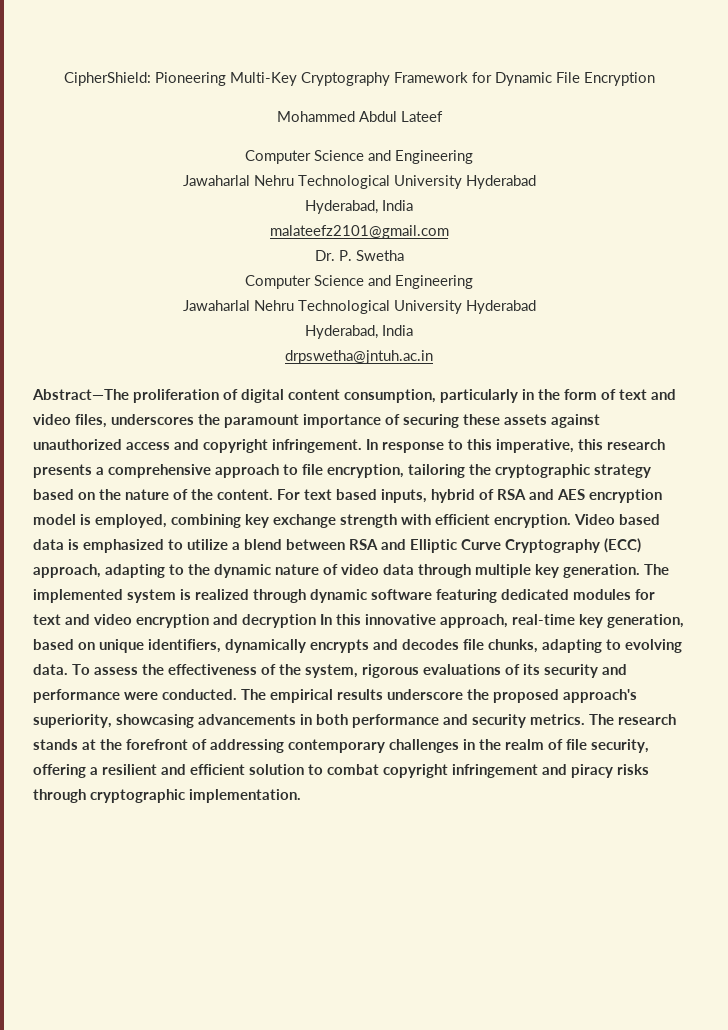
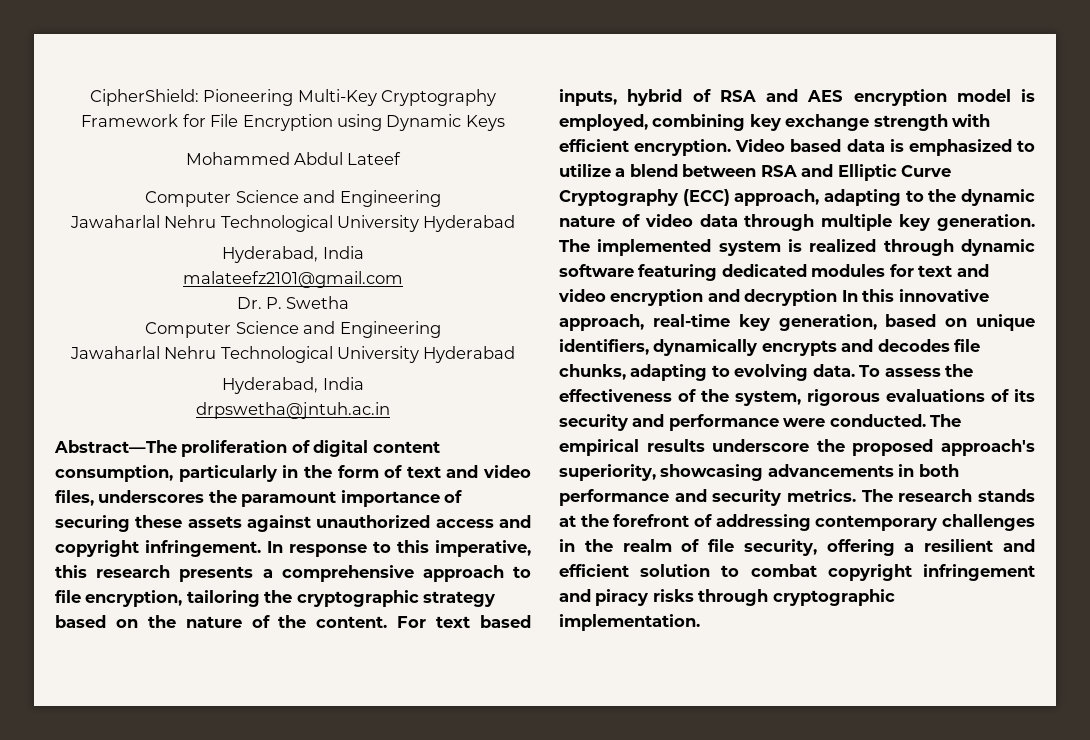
- CipherShield: Pioneering Multi-Key Cryptography Framework for Dynamic File Encryption
+ CipherShield: Pioneering Multi-Key Cryptography Framework for File Encryption using Dynamic Keys

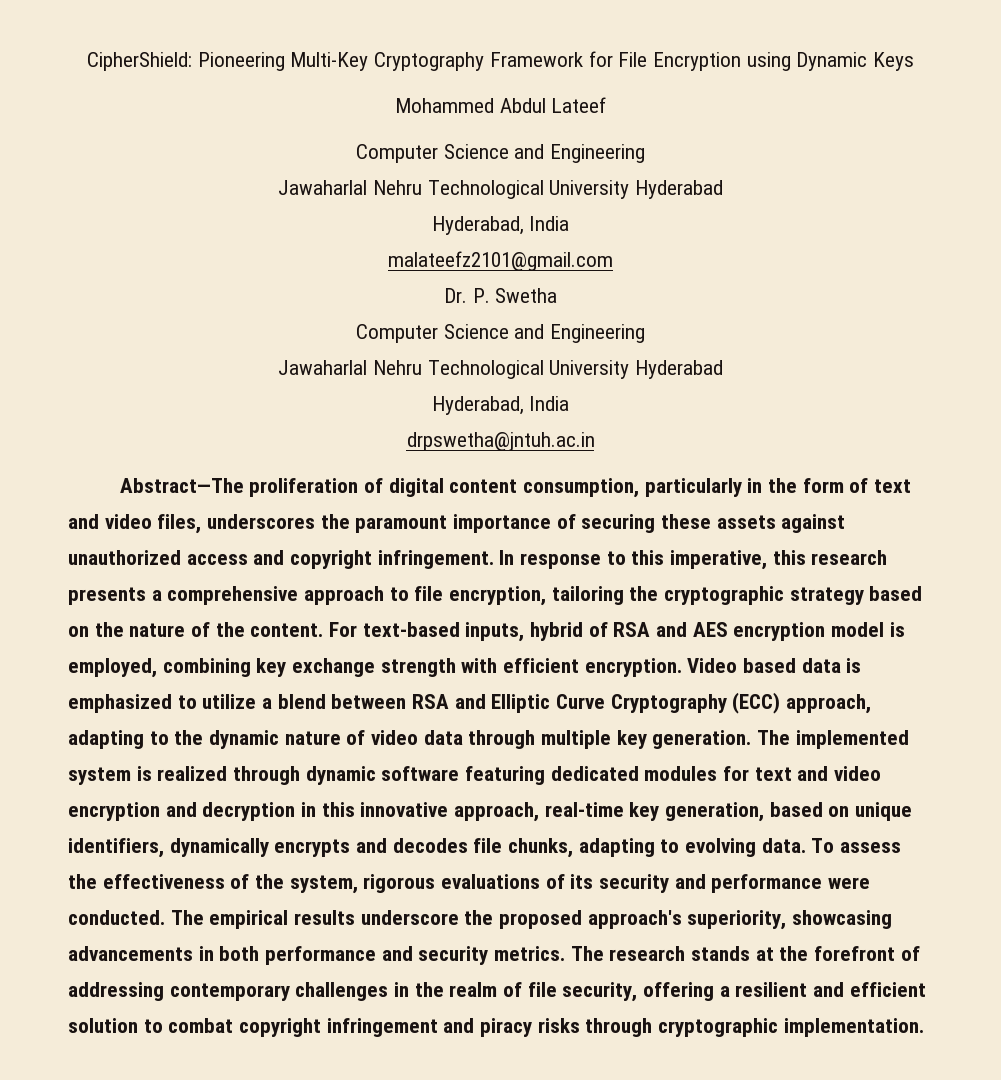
- For text based inputs, hybrid of RSA and AES encryption model is employed, combining key exchange strength with efficient encryption.
+ For text-based inputs, hybrid of RSA and AES encryption model is employed, combining key exchange strength with efficient encryption.
- The implemented system is realized through dynamic software featuring dedicated modules for text and video encryption and decryption In this innovative approach, real-time key generation, based on unique identifiers, dynamically encrypts and decodes file chunks, adapting to evolving data.
+ The implemented system is realized through dynamic software featuring dedicated modules for text and video encryption and decryption in this innovative approach, real-time key generation, based on unique identifiers, dynamically encrypts and decodes file chunks, adapting to evolving data.

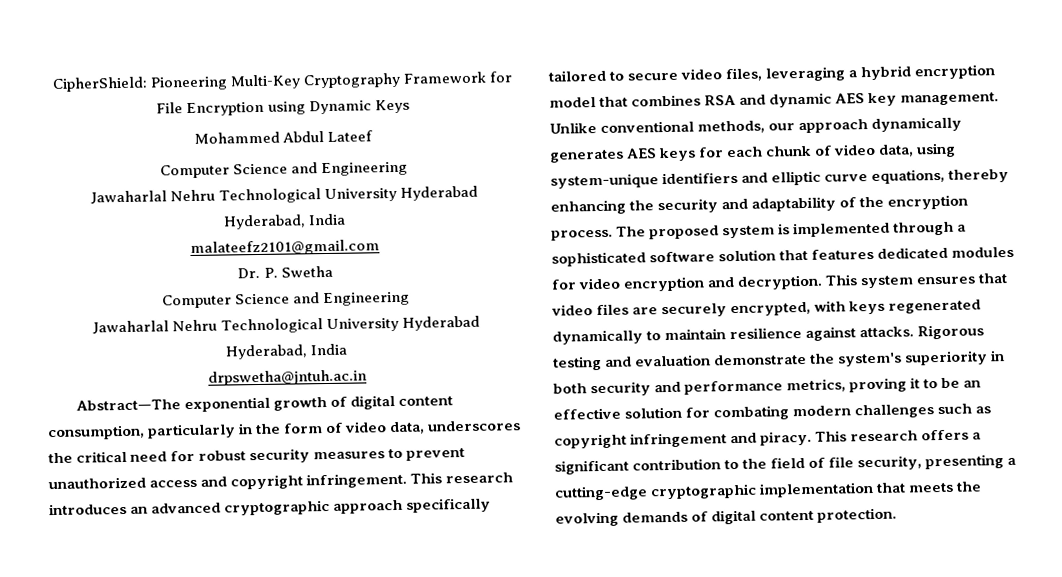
- Abstract—The proliferation of digital content consumption, particularly in the form of text and video files, underscores the paramount importance of securing these assets against unauthorized access and copyright infringement.
+ Abstract—The exponential growth of digital content consumption, particularly in the form of video data, underscores the critical need for robust security measures to prevent unauthorized access and copyright infringement.
- In response to this imperative, this research presents a comprehensive approach to file encryption, tailoring the cryptographic strategy based on the nature of the content. For text-based inputs, hybrid of RSA and AES encryption model is employed, combining key exchange strength with efficient encryption. Video based data is emphasized to utilize a blend between RSA and Elliptic Curve Cryptography (ECC) approach, adapting to the dynamic nature of video data through multiple key generation. The implemented system is realized through dynamic software featuring dedicated modules for text and video encryption and decryption in this innovative approach, real-time key generation, based on unique identifiers, dynamically encrypts and decodes file chunks, adapting to evolving data. To assess the effectiveness of the system, rigorous evaluations of its security and performance were conducted. The empirical results underscore the proposed approach's superiority, showcasing advancements in both performance and security metrics. The research stands at the forefront of addressing contemporary challenges in the realm of file security, offering a resilient and efficient solution to combat copyright infringement and piracy risks through cryptographic implementation.
+ This research introduces an advanced cryptographic approach specifically tailored to secure video files, leveraging a hybrid encryption model that combines RSA and dynamic AES key management. Unlike conventional methods, our approach dynamically generates AES keys for each chunk of video data, using system-unique identifiers and elliptic curve equations, thereby enhancing the security and adaptability of the encryption process. The proposed system is implemented through a sophisticated software solution that features dedicated modules for video encryption and decryption. This system ensures that video files are securely encrypted, with keys regenerated dynamically to maintain resilience against attacks. Rigorous testing and evaluation demonstrate the system's superiority in both security and performance metrics, proving it to be an effective solution for combating modern challenges such as copyright infringement and piracy. This research offers a significant contribution to the field of file security, presenting a cutting-edge cryptographic implementation that meets the evolving demands of digital content protection.

